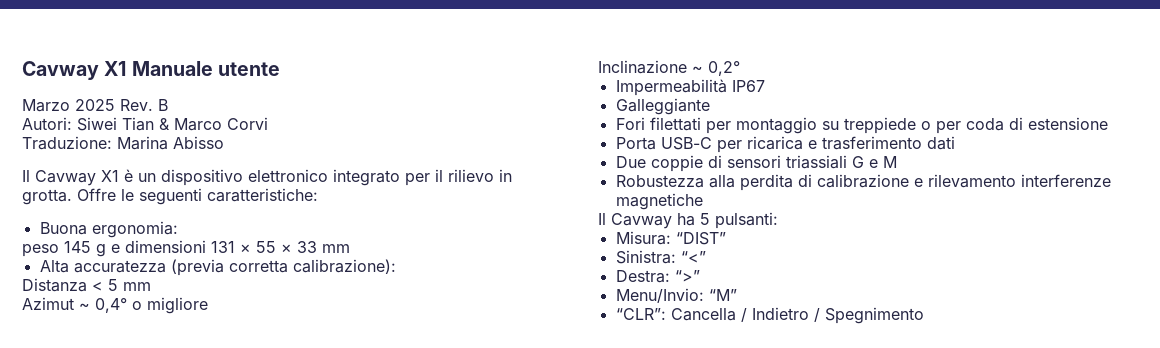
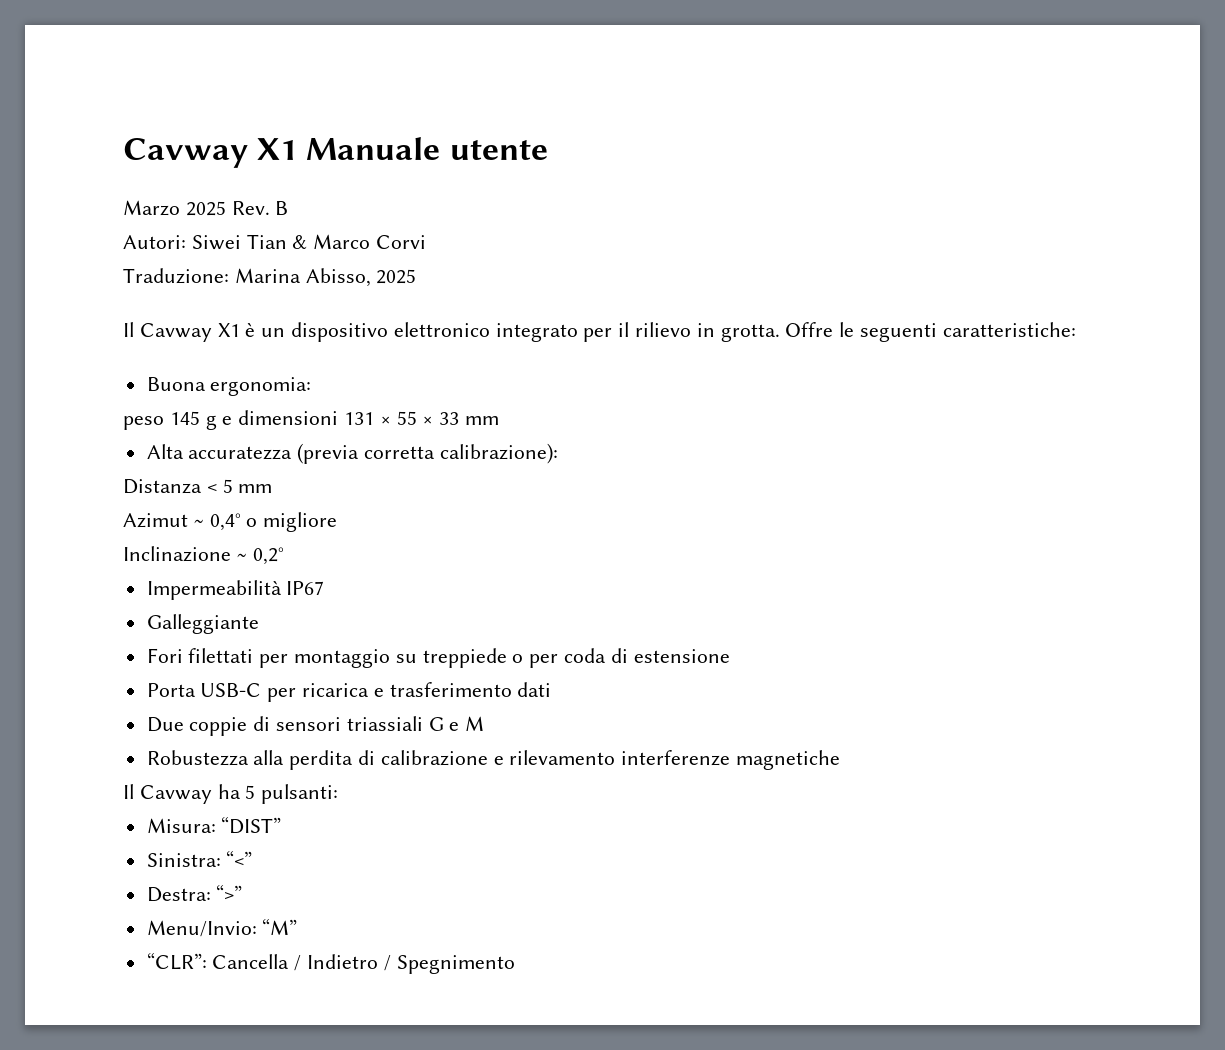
- Traduzione: Marina Abisso
+ Traduzione: Marina Abisso, 2025

